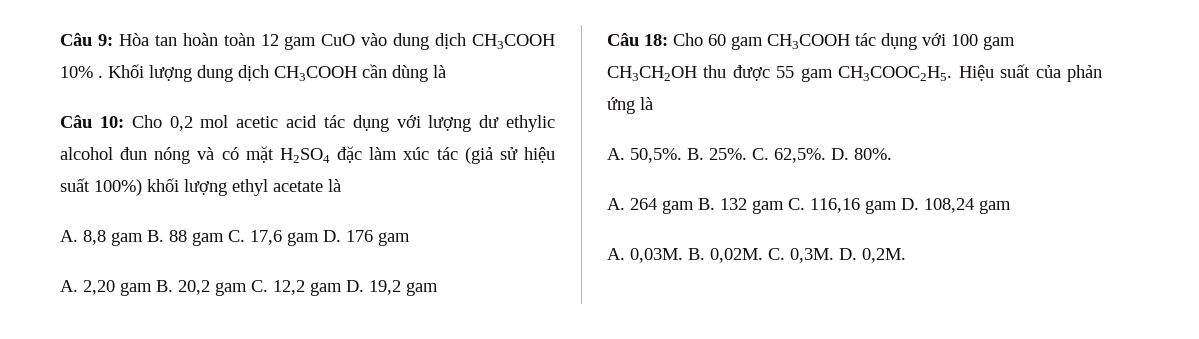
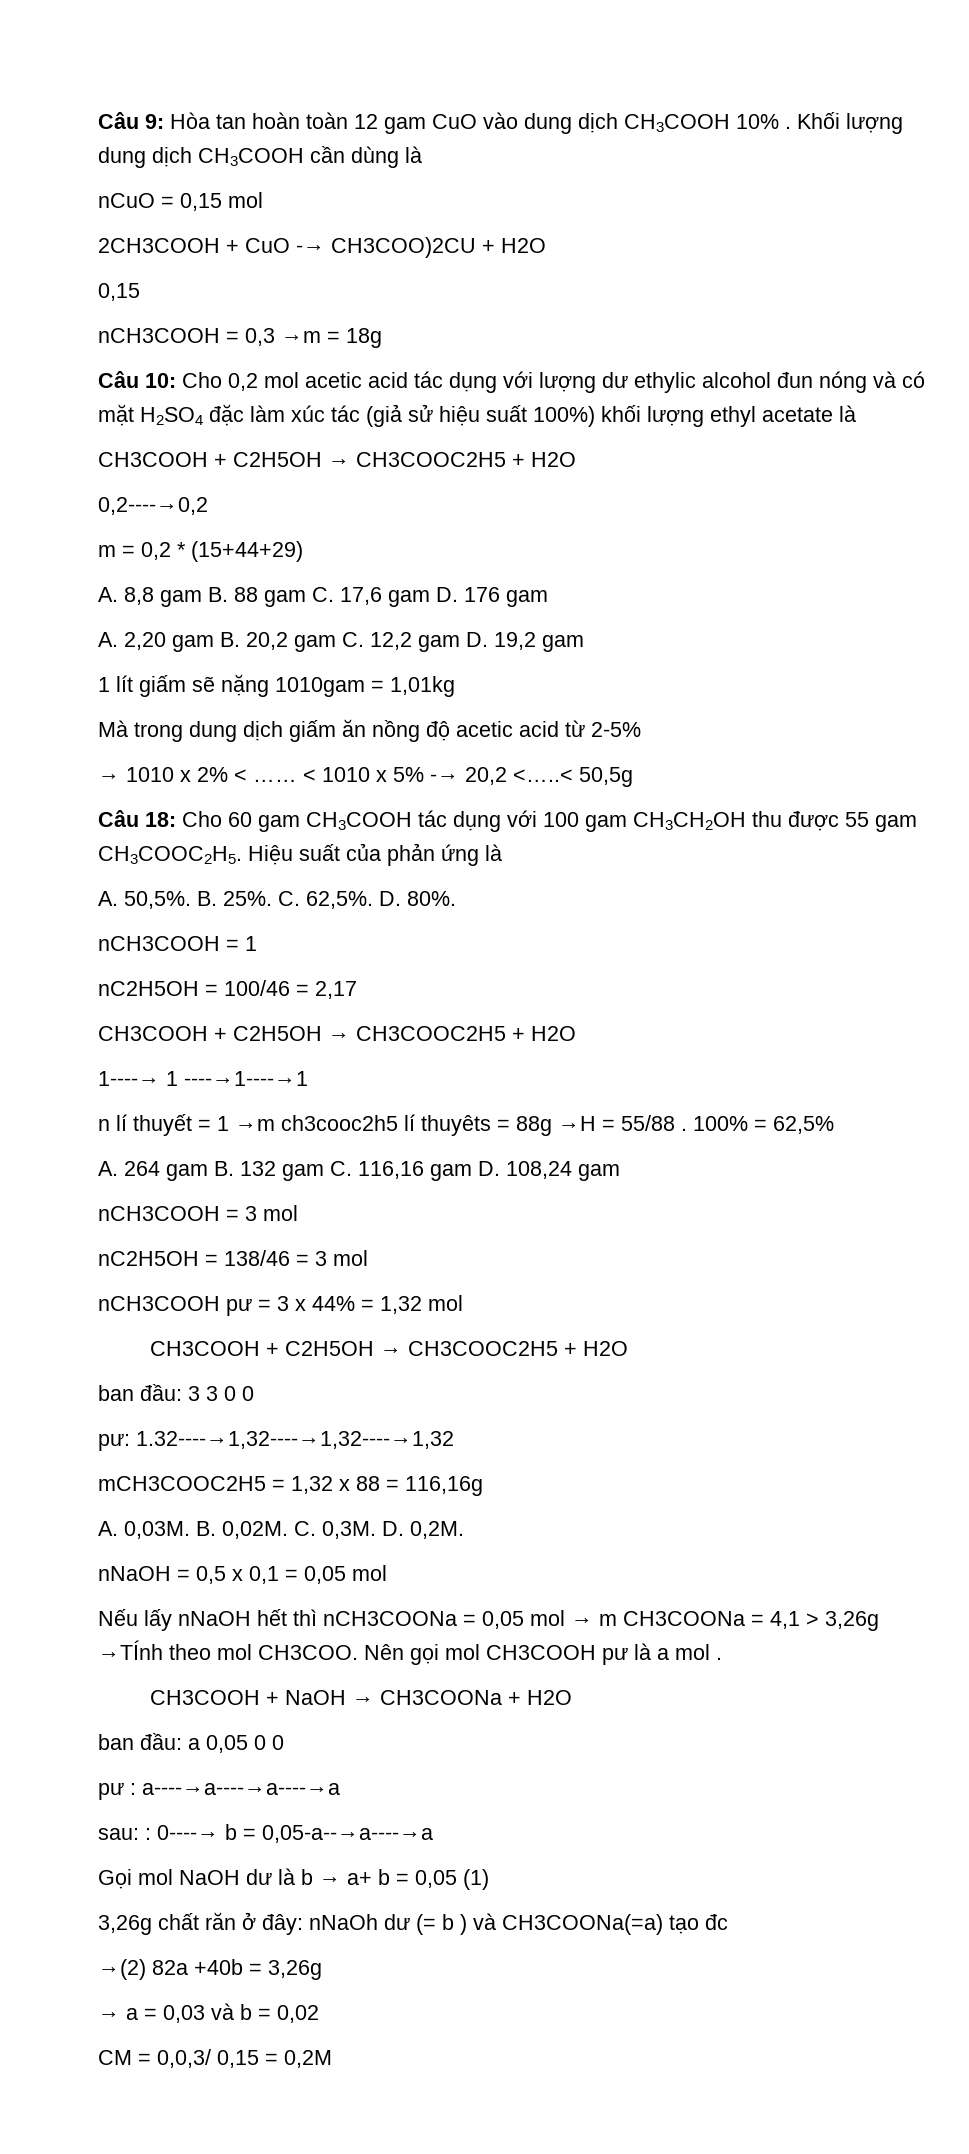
+ nCuO = 0,15 mol
+ 2CH3COOH + CuO -→ CH3COO)2CU + H2O
+ 0,15
+ nCH3COOH = 0,3 →m = 18g
  Câu 10: Cho 0,2 mol acetic acid tác dụng với lượng dư ethylic alcohol đun nóng và có mặt H2SO4 đặc làm xúc tác (giả sử hiệu suất 100%) khối lượng ethyl acetate là
+ CH3COOH + C2H5OH → CH3COOC2H5 + H2O
+ 0,2----→0,2
+ m = 0,2 * (15+44+29)
+ 1 lít giấm sẽ nặng 1010gam = 1,01kg
+ Mà trong dung dịch giấm ăn nồng độ acetic acid từ 2-5%
+ → 1010 x 2% < …… < 1010 x 5% -→ 20,2 <…..< 50,5g
+ nCH3COOH = 1
+ nC2H5OH = 100/46 = 2,17
+ CH3COOH + C2H5OH → CH3COOC2H5 + H2O
+ 1----→ 1 ----→1----→1
+ n lí thuyết = 1 →m ch3cooc2h5 lí thuyêts = 88g →H = 55/88 . 100% = 62,5%
+ nCH3COOH = 3 mol
+ nC2H5OH = 138/46 = 3 mol
+ nCH3COOH pư = 3 x 44% = 1,32 mol
+ CH3COOH + C2H5OH → CH3COOC2H5 + H2O
+ ban đầu: 3 3 0 0
+ pư: 1.32----→1,32----→1,32----→1,32
+ mCH3COOC2H5 = 1,32 x 88 = 116,16g
+ nNaOH = 0,5 x 0,1 = 0,05 mol
+ Nếu lấy nNaOH hết thì nCH3COONa = 0,05 mol → m CH3COONa = 4,1 > 3,26g →TÍnh theo mol CH3COO. Nên gọi mol CH3COOH pư là a mol .
+ CH3COOH + NaOH → CH3COONa + H2O
+ ban đầu: a 0,05 0 0
+ pư : a----→a----→a----→a
+ sau: : 0----→ b = 0,05-a--→a----→a
+ Gọi mol NaOH dư là b → a+ b = 0,05 (1)
+ 3,26g chất răn ở đây: nNaOh dư (= b ) và CH3COONa(=a) tạo đc
+ →(2) 82a +40b = 3,26g
+ → a = 0,03 và b = 0,02
+ CM = 0,0,3/ 0,15 = 0,2M

